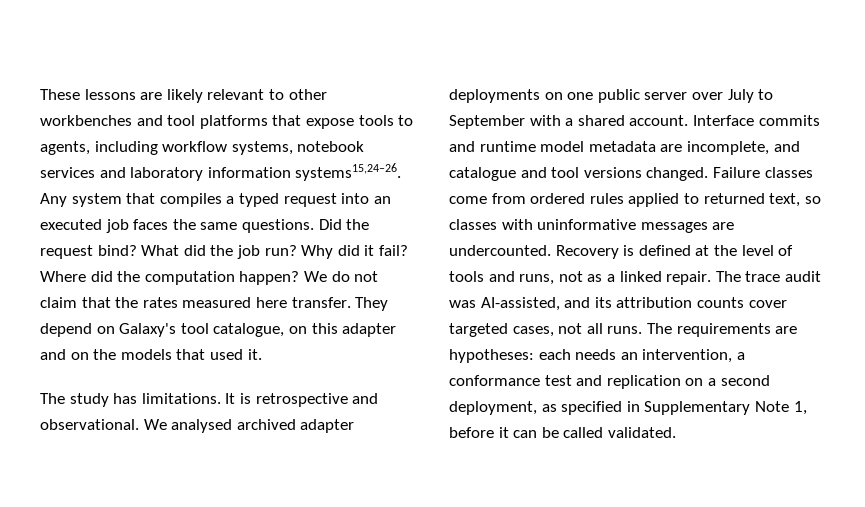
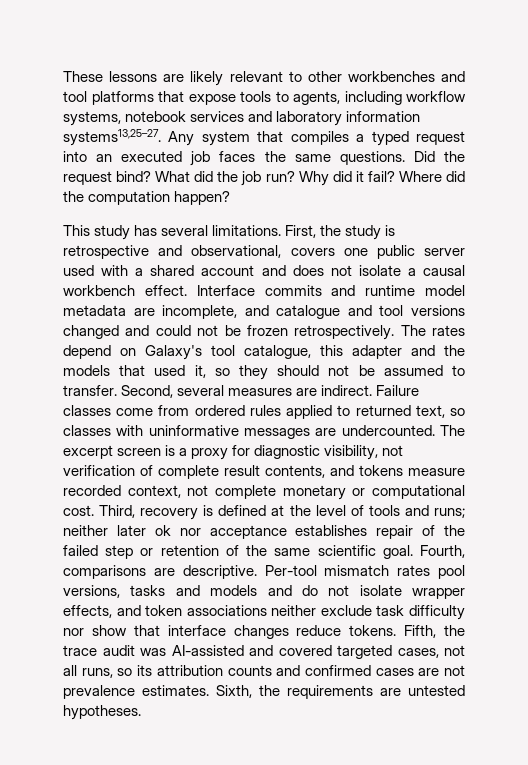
- These lessons are likely relevant to other workbenches and tool platforms that expose tools to agents, including workflow systems, notebook services and laboratory information systems15,24–26.
+ These lessons are likely relevant to other workbenches and tool platforms that expose tools to agents, including workflow systems, notebook services and laboratory information systems13,25–27.
- Where did the computation happen? We do not claim that the rates measured here transfer. They depend on Galaxy's tool catalogue, on this adapter and on the models that used it.
- The study has limitations. It is retrospective and observational. We analysed archived adapter deployments on one public server over July to September with a shared account.
+ Where did the computation happen?
+ This study has several limitations. First, the study is retrospective and observational, covers one public server used with a shared account and does not isolate a causal workbench effect.
- Interface commits and runtime model metadata are incomplete, and catalogue and tool versions changed.
+ Interface commits and runtime model metadata are incomplete, and catalogue and tool versions changed and could not be frozen retrospectively. The rates depend on Galaxy's tool catalogue, this adapter and the models that used it, so they should not be assumed to transfer. Second, several measures are indirect.
- Recovery is defined at the level of tools and runs, not as a linked repair. The trace audit was AI-assisted, and its attribution counts cover targeted cases, not all runs. The requirements are hypotheses: each needs an intervention, a conformance test and replication on a second deployment, as specified in Supplementary Note 1, before it can be called validated.
+ The excerpt screen is a proxy for diagnostic visibility, not verification of complete result contents, and tokens measure recorded context, not complete monetary or computational cost. Third, recovery is defined at the level of tools and runs; neither later ok nor acceptance establishes repair of the failed step or retention of the same scientific goal. Fourth, comparisons are descriptive. Per-tool mismatch rates pool versions, tasks and models and do not isolate wrapper effects, and token associations neither exclude task difficulty nor show that interface changes reduce tokens. Fifth, the trace audit was AI-assisted and covered targeted cases, not all runs, so its attribution counts and confirmed cases are not prevalence estimates. Sixth, the requirements are untested hypotheses.

